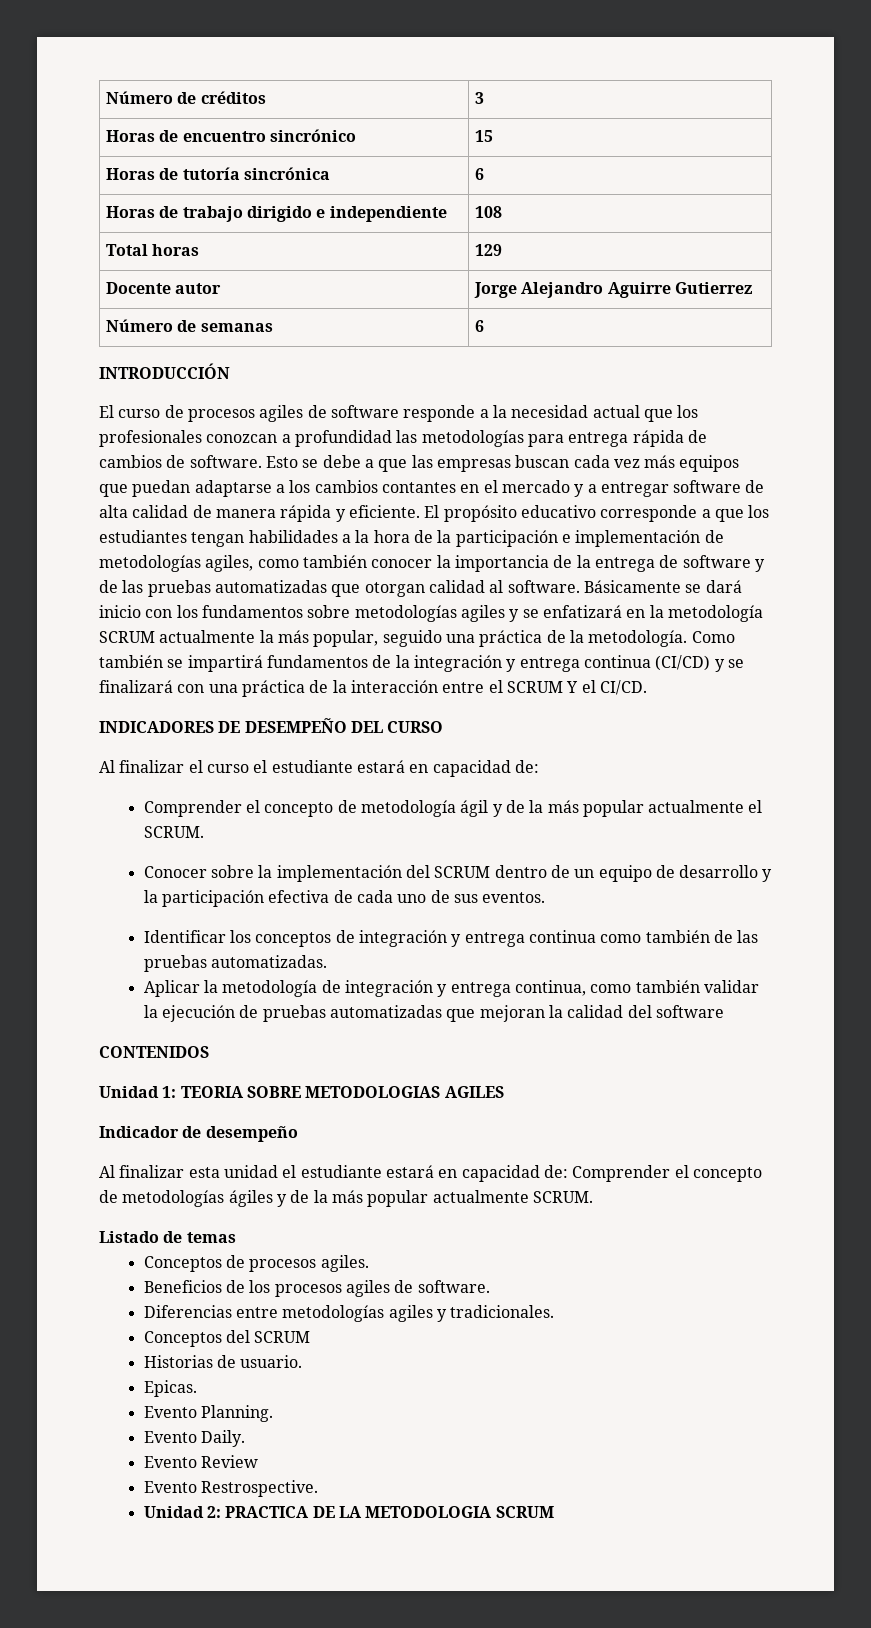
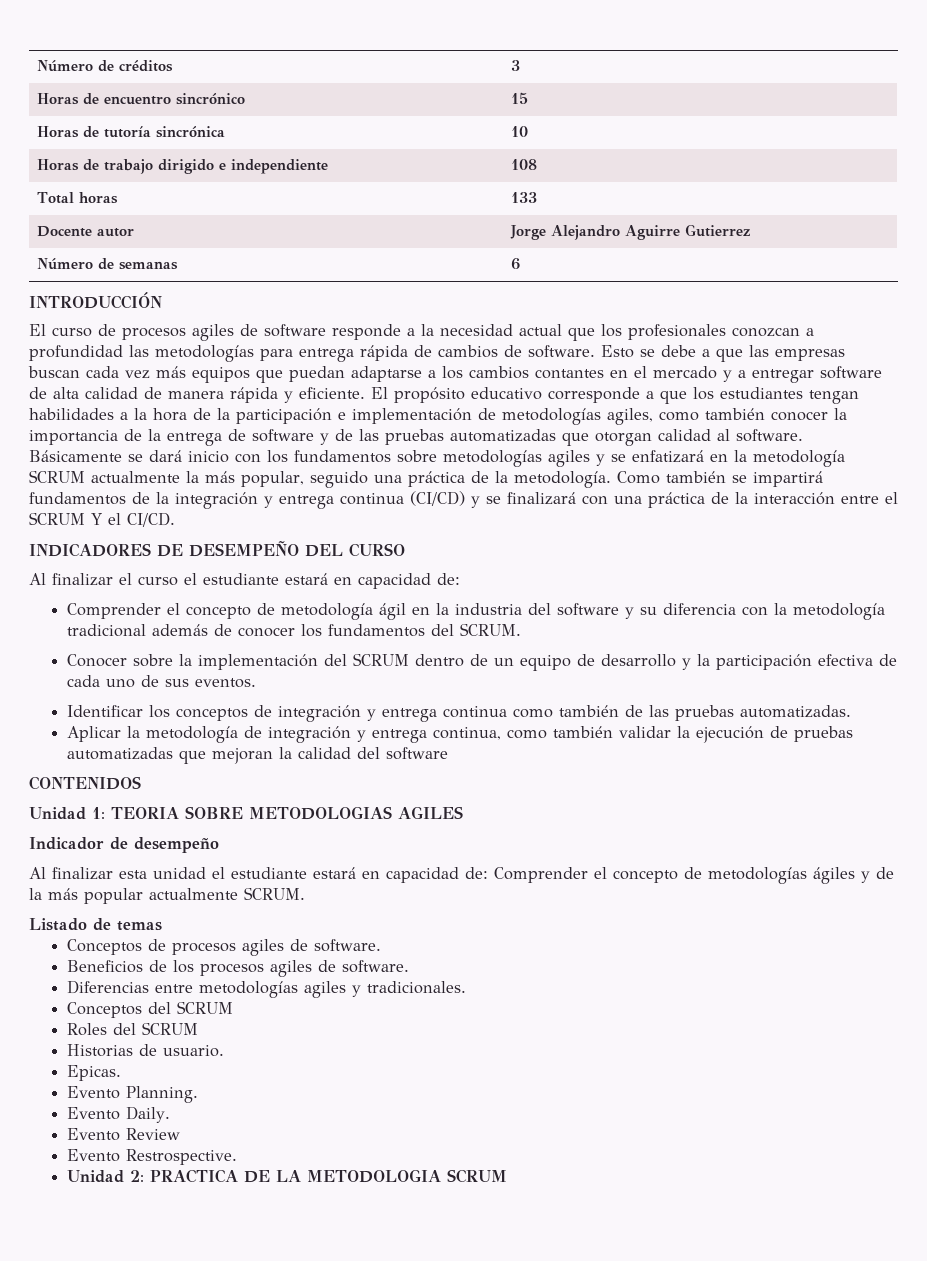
- Horas de tutoría sincrónica | 6
+ Horas de tutoría sincrónica | 10
- Total horas | 129
+ Total horas | 133
- Comprender el concepto de metodología ágil y de la más popular actualmente el SCRUM.
+ Comprender el concepto de metodología ágil en la industria del software y su diferencia con la metodología tradicional además de conocer los fundamentos del SCRUM.
- Conceptos de procesos agiles.
+ Conceptos de procesos agiles de software.
+ Roles del SCRUM

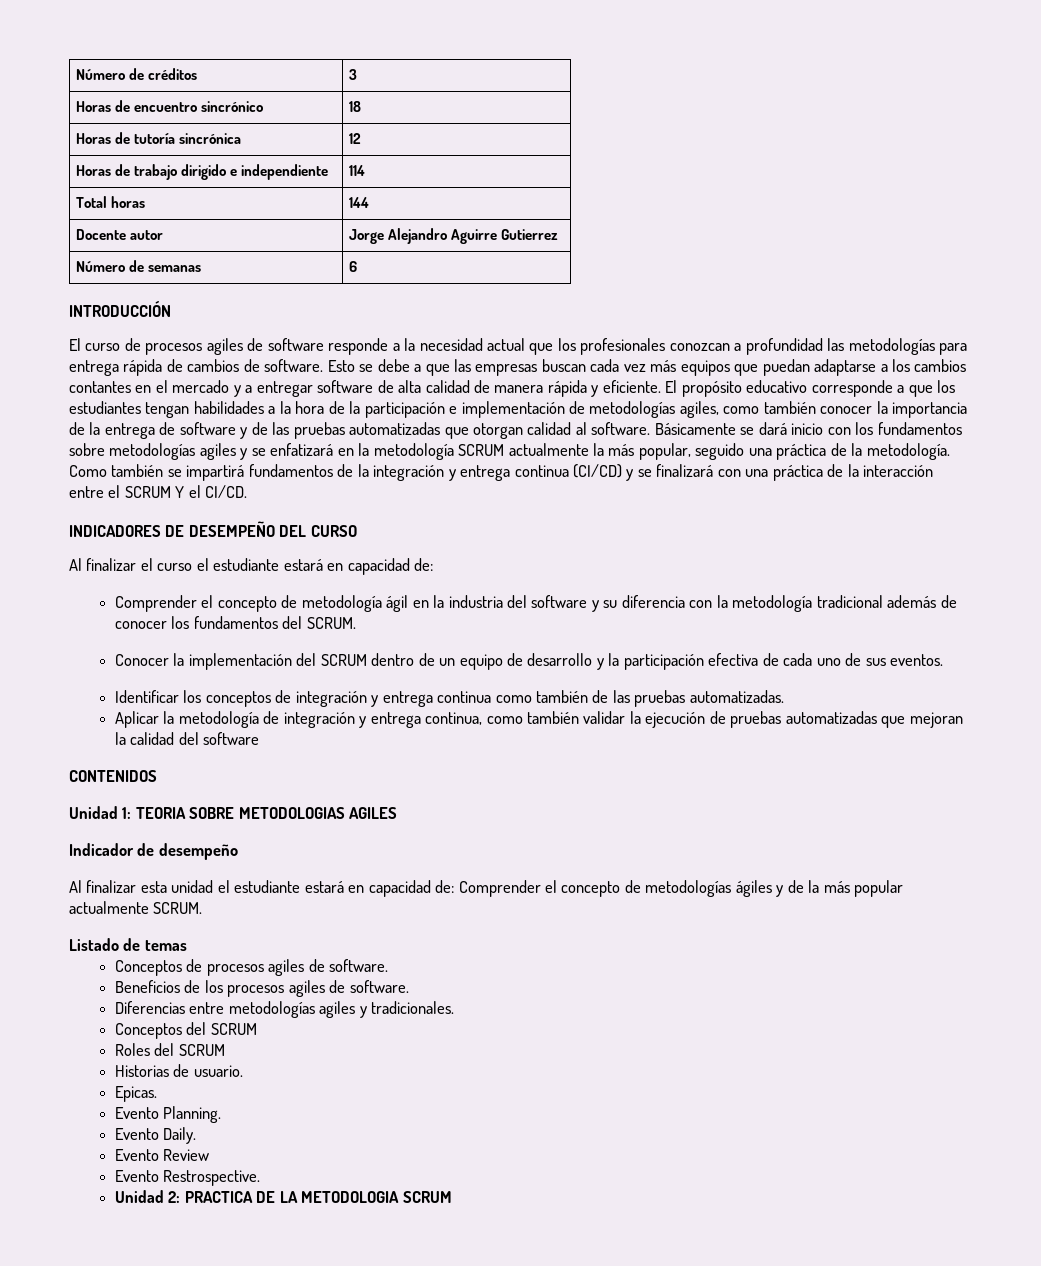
- Horas de encuentro sincrónico | 15
+ Horas de encuentro sincrónico | 18
- Horas de tutoría sincrónica | 10
+ Horas de tutoría sincrónica | 12
- Horas de trabajo dirigido e independiente | 108
+ Horas de trabajo dirigido e independiente | 114
- Total horas | 133
+ Total horas | 144
- Conocer sobre la implementación del SCRUM dentro de un equipo de desarrollo y la participación efectiva de cada uno de sus eventos.
+ Conocer la implementación del SCRUM dentro de un equipo de desarrollo y la participación efectiva de cada uno de sus eventos.

